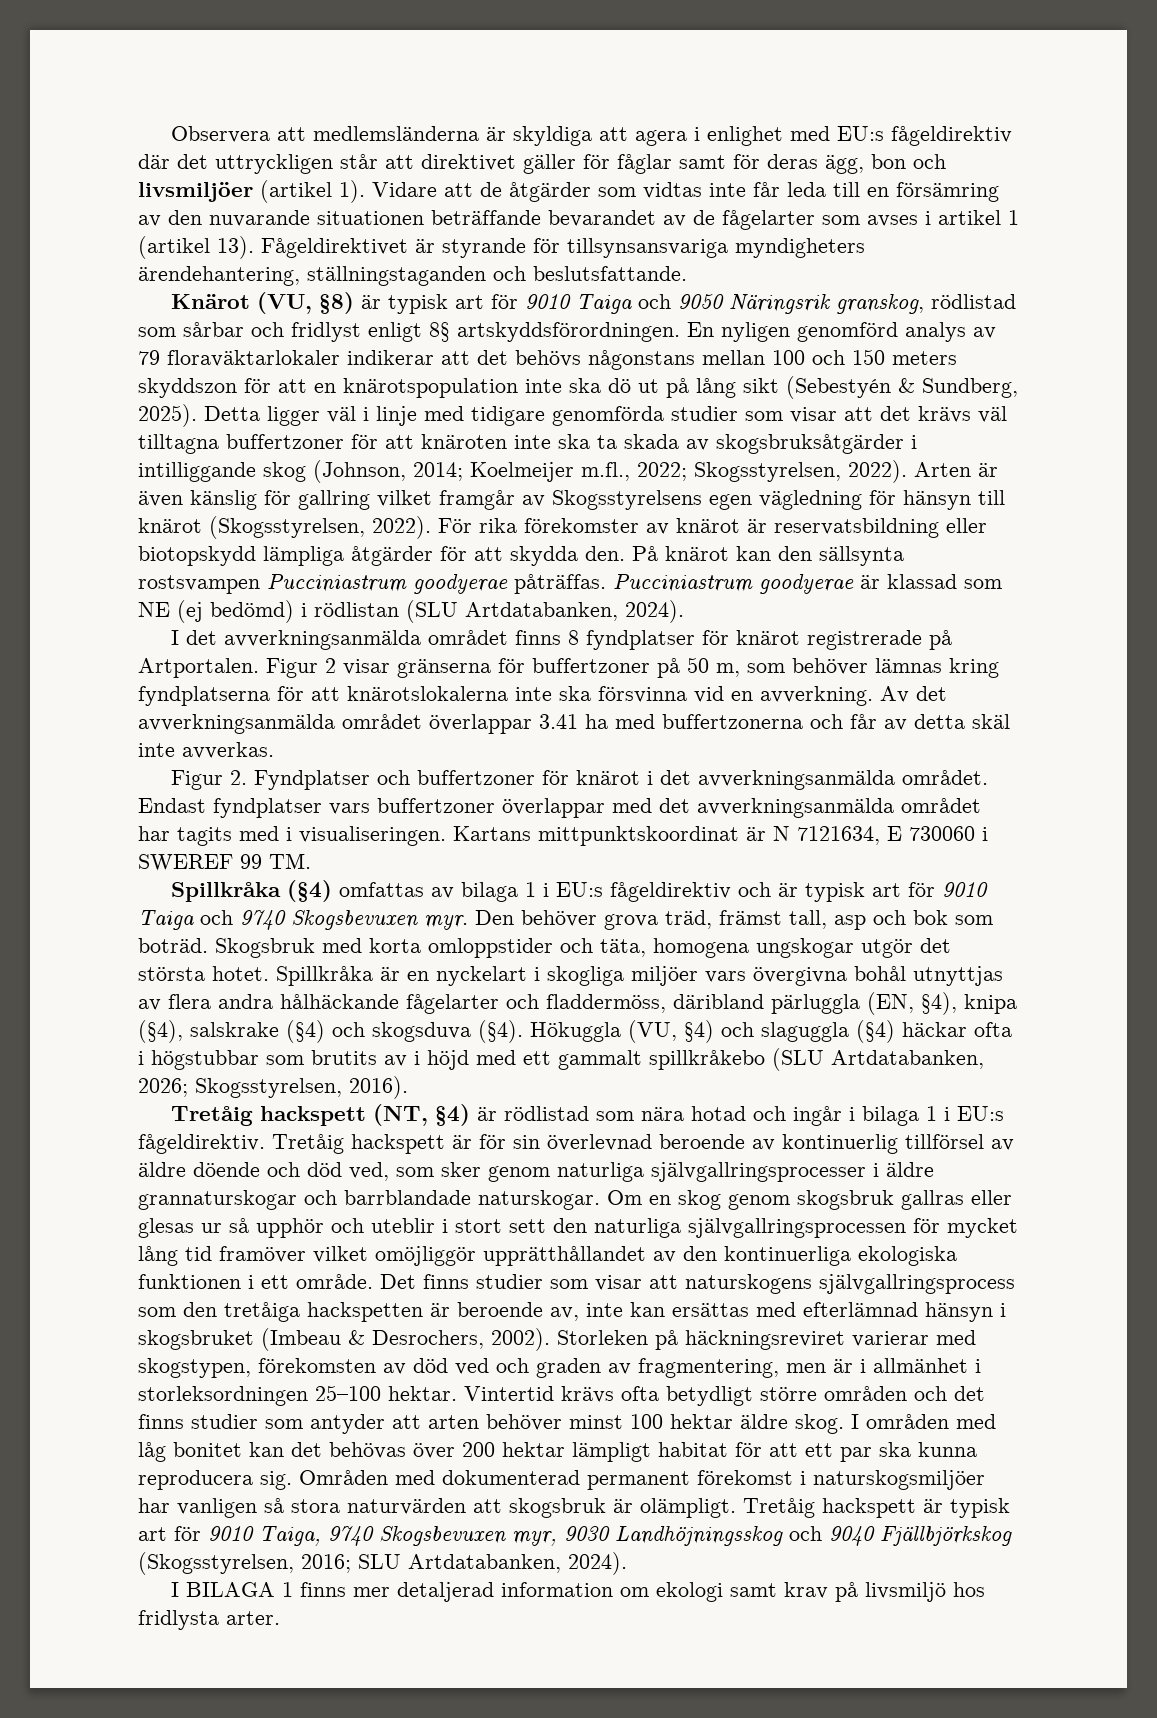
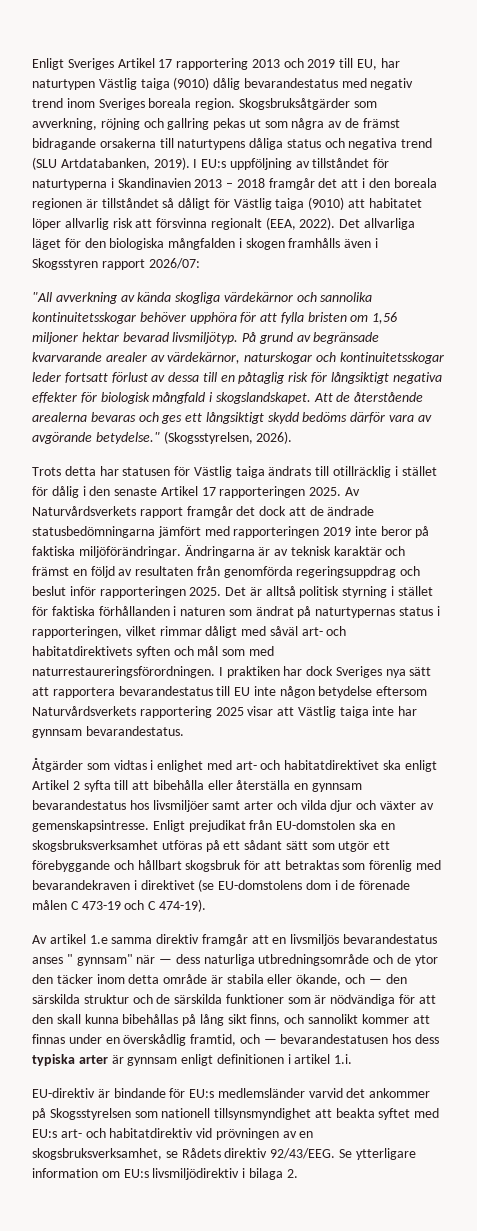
- Observera att medlemsländerna är skyldiga att agera i enlighet med EU:s fågeldirektiv där det uttryckligen står att direktivet gäller för fåglar samt för deras ägg, bon och livsmiljöer (artikel 1). Vidare att de åtgärder som vidtas inte får leda till en försämring av den nuvarande situationen beträffande bevarandet av de fågelarter som avses i artikel 1 (artikel 13). Fågeldirektivet är styrande för tillsynsansvariga myndigheters ärendehantering, ställningstaganden och beslutsfattande.
- Knärot (VU, §8) är typisk art för 9010 Taiga och 9050 Näringsrik granskog, rödlistad som sårbar och fridlyst enligt 8§ artskyddsförordningen. En nyligen genomförd analys av 79 floraväktarlokaler indikerar att det behövs någonstans mellan 100 och 150 meters skyddszon för att en knärotspopulation inte ska dö ut på lång sikt (Sebestyén & Sundberg, 2025). Detta ligger väl i linje med tidigare genomförda studier som visar att det krävs väl tilltagna buffertzoner för att knäroten inte ska ta skada av skogsbruksåtgärder i intilliggande skog (Johnson, 2014; Koelmeijer m.fl., 2022; Skogsstyrelsen, 2022). Arten är även känslig för gallring vilket framgår av Skogsstyrelsens egen vägledning för hänsyn till knärot (Skogsstyrelsen, 2022). För rika förekomster av knärot är reservatsbildning eller biotopskydd lämpliga åtgärder för att skydda den. På knärot kan den sällsynta rostsvampen Pucciniastrum goodyerae påträffas. Pucciniastrum goodyerae är klassad som NE (ej bedömd) i rödlistan (SLU Artdatabanken, 2024).
- I det avverkningsanmälda området finns 8 fyndplatser för knärot registrerade på Artportalen. Figur 2 visar gränserna för buffertzoner på 50 m, som behöver lämnas kring fyndplatserna för att knärotslokalerna inte ska försvinna vid en avverkning. Av det avverkningsanmälda området överlappar 3.41 ha med buffertzonerna och får av detta skäl inte avverkas.
- Figur 2. Fyndplatser och buffertzoner för knärot i det avverkningsanmälda området. Endast fyndplatser vars buffertzoner överlappar med det avverkningsanmälda området har tagits med i visualiseringen. Kartans mittpunktskoordinat är N 7121634, E 730060 i SWEREF 99 TM.
- Spillkråka (§4) omfattas av bilaga 1 i EU:s fågeldirektiv och är typisk art för 9010 Taiga och 9740 Skogsbevuxen myr. Den behöver grova träd, främst tall, asp och bok som boträd. Skogsbruk med korta omloppstider och täta, homogena ungskogar utgör det största hotet. Spillkråka är en nyckelart i skogliga miljöer vars övergivna bohål utnyttjas av flera andra hålhäckande fågelarter och fladdermöss, däribland pärluggla (EN, §4), knipa (§4), salskrake (§4) och skogsduva (§4). Hökuggla (VU, §4) och slaguggla (§4) häckar ofta i högstubbar som brutits av i höjd med ett gammalt spillkråkebo (SLU Artdatabanken, 2026; Skogsstyrelsen, 2016).
- Tretåig hackspett (NT, §4) är rödlistad som nära hotad och ingår i bilaga 1 i EU:s fågeldirektiv. Tretåig hackspett är för sin överlevnad beroende av kontinuerlig tillförsel av äldre döende och död ved, som sker genom naturliga självgallringsprocesser i äldre grannaturskogar och barrblandade naturskogar. Om en skog genom skogsbruk gallras eller glesas ur så upphör och uteblir i stort sett den naturliga självgallringsprocessen för mycket lång tid framöver vilket omöjliggör upprätthållandet av den kontinuerliga ekologiska funktionen i ett område. Det finns studier som visar att naturskogens självgallringsprocess som den tretåiga hackspetten är beroende av, inte kan ersättas med efterlämnad hänsyn i skogsbruket (Imbeau & Desrochers, 2002). Storleken på häckningsreviret varierar med skogstypen, förekomsten av död ved och graden av fragmentering, men är i allmänhet i storleksordningen 25–100 hektar. Vintertid krävs ofta betydligt större områden och det finns studier som antyder att arten behöver minst 100 hektar äldre skog. I områden med låg bonitet kan det behövas över 200 hektar lämpligt habitat för att ett par ska kunna reproducera sig. Områden med dokumenterad permanent förekomst i naturskogsmiljöer har vanligen så stora naturvärden att skogsbruk är olämpligt. Tretåig hackspett är typisk art för 9010 Taiga, 9740 Skogsbevuxen myr, 9030 Landhöjningsskog och 9040 Fjällbjörkskog (Skogsstyrelsen, 2016; SLU Artdatabanken, 2024).
- I BILAGA 1 finns mer detaljerad information om ekologi samt krav på livsmiljö hos fridlysta arter.
+ Enligt Sveriges Artikel 17 rapportering 2013 och 2019 till EU, har naturtypen Västlig taiga (9010) dålig bevarandestatus med negativ trend inom Sveriges boreala region. Skogsbruksåtgärder som avverkning, röjning och gallring pekas ut som några av de främst bidragande orsakerna till naturtypens dåliga status och negativa trend (SLU Artdatabanken, 2019). I EU:s uppföljning av tillståndet för naturtyperna i Skandinavien 2013 – 2018 framgår det att i den boreala regionen är tillståndet så dåligt för Västlig taiga (9010) att habitatet löper allvarlig risk att försvinna regionalt (EEA, 2022). Det allvarliga läget för den biologiska mångfalden i skogen framhålls även i Skogsstyren rapport 2026/07:
+ "All avverkning av kända skogliga värdekärnor och sannolika kontinuitetsskogar behöver upphöra för att fylla bristen om 1,56 miljoner hektar bevarad livsmiljötyp. På grund av begränsade kvarvarande arealer av värdekärnor, naturskogar och kontinuitetsskogar leder fortsatt förlust av dessa till en påtaglig risk för långsiktigt negativa effekter för biologisk mångfald i skogslandskapet. Att de återstående arealerna bevaras och ges ett långsiktigt skydd bedöms därför vara av avgörande betydelse." (Skogsstyrelsen, 2026).
+ Trots detta har statusen för Västlig taiga ändrats till otillräcklig i stället för dålig i den senaste Artikel 17 rapporteringen 2025. Av Naturvårdsverkets rapport framgår det dock att de ändrade statusbedömningarna jämfört med rapporteringen 2019 inte beror på faktiska miljöförändringar. Ändringarna är av teknisk karaktär och främst en följd av resultaten från genomförda regeringsuppdrag och beslut inför rapporteringen 2025. Det är alltså politisk styrning i stället för faktiska förhållanden i naturen som ändrat på naturtypernas status i rapporteringen, vilket rimmar dåligt med såväl art- och habitatdirektivets syften och mål som med naturrestaureringsförordningen. I praktiken har dock Sveriges nya sätt att rapportera bevarandestatus till EU inte någon betydelse eftersom Naturvårdsverkets rapportering 2025 visar att Västlig taiga inte har gynnsam bevarandestatus.
+ Åtgärder som vidtas i enlighet med art- och habitatdirektivet ska enligt Artikel 2 syfta till att bibehålla eller återställa en gynnsam bevarandestatus hos livsmiljöer samt arter och vilda djur och växter av gemenskapsintresse. Enligt prejudikat från EU-domstolen ska en skogsbruksverksamhet utföras på ett sådant sätt som utgör ett förebyggande och hållbart skogsbruk för att betraktas som förenlig med bevarandekraven i direktivet (se EU-domstolens dom i de förenade målen C 473-19 och C 474-19).
+ Av artikel 1.e samma direktiv framgår att en livsmiljös bevarandestatus anses " gynnsam" när — dess naturliga utbredningsområde och de ytor den täcker inom detta område är stabila eller ökande, och — den särskilda struktur och de särskilda funktioner som är nödvändiga för att den skall kunna bibehållas på lång sikt finns, och sannolikt kommer att finnas under en överskådlig framtid, och — bevarandestatusen hos dess typiska arter är gynnsam enligt definitionen i artikel 1.i.
+ EU-direktiv är bindande för EU:s medlemsländer varvid det ankommer på Skogsstyrelsen som nationell tillsynsmyndighet att beakta syftet med EU:s art- och habitatdirektiv vid prövningen av en skogsbruksverksamhet, se Rådets direktiv 92/43/EEG. Se ytterligare information om EU:s livsmiljödirektiv i bilaga 2.

